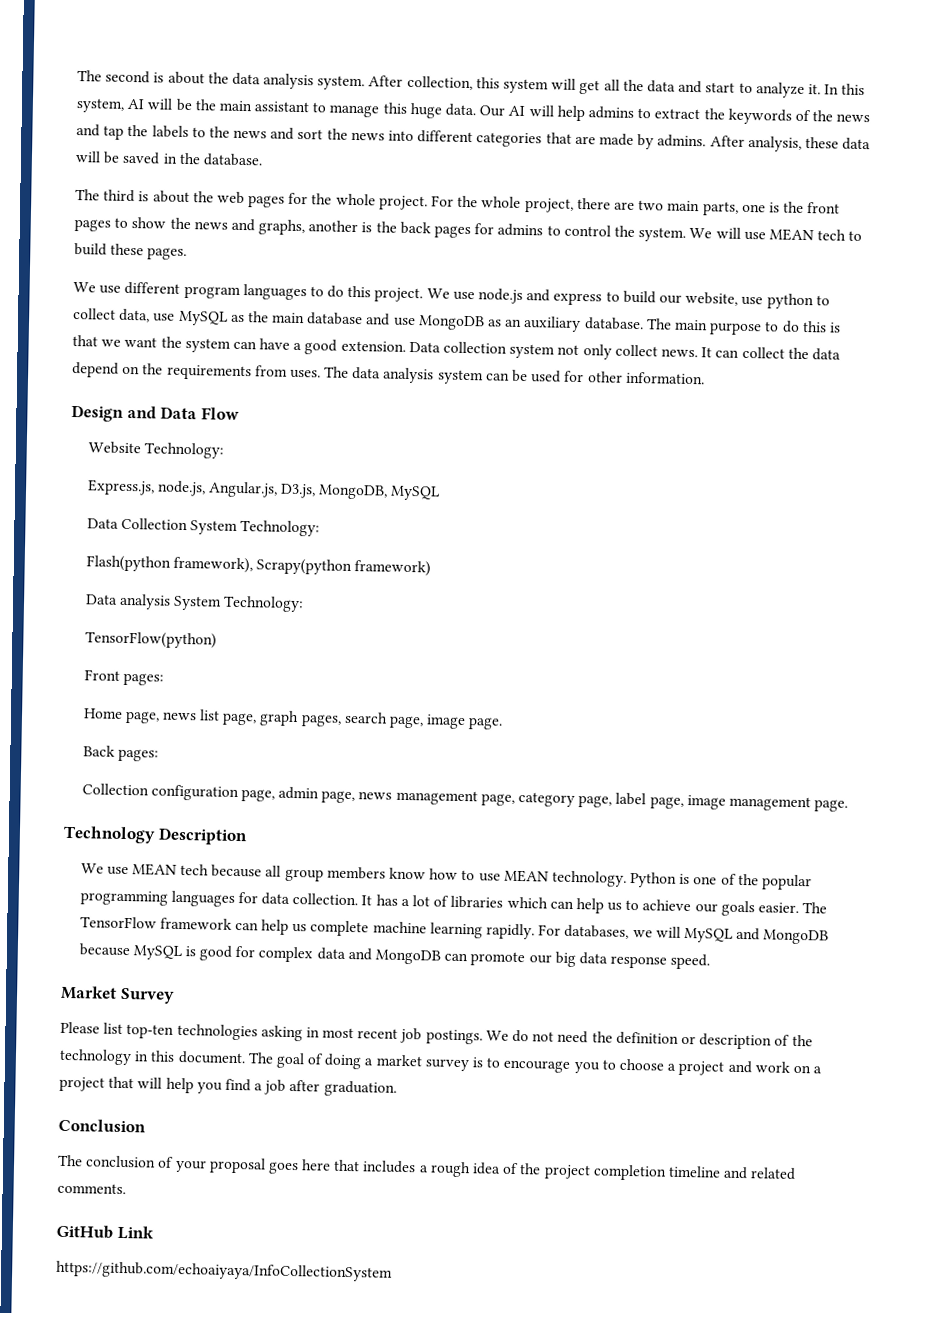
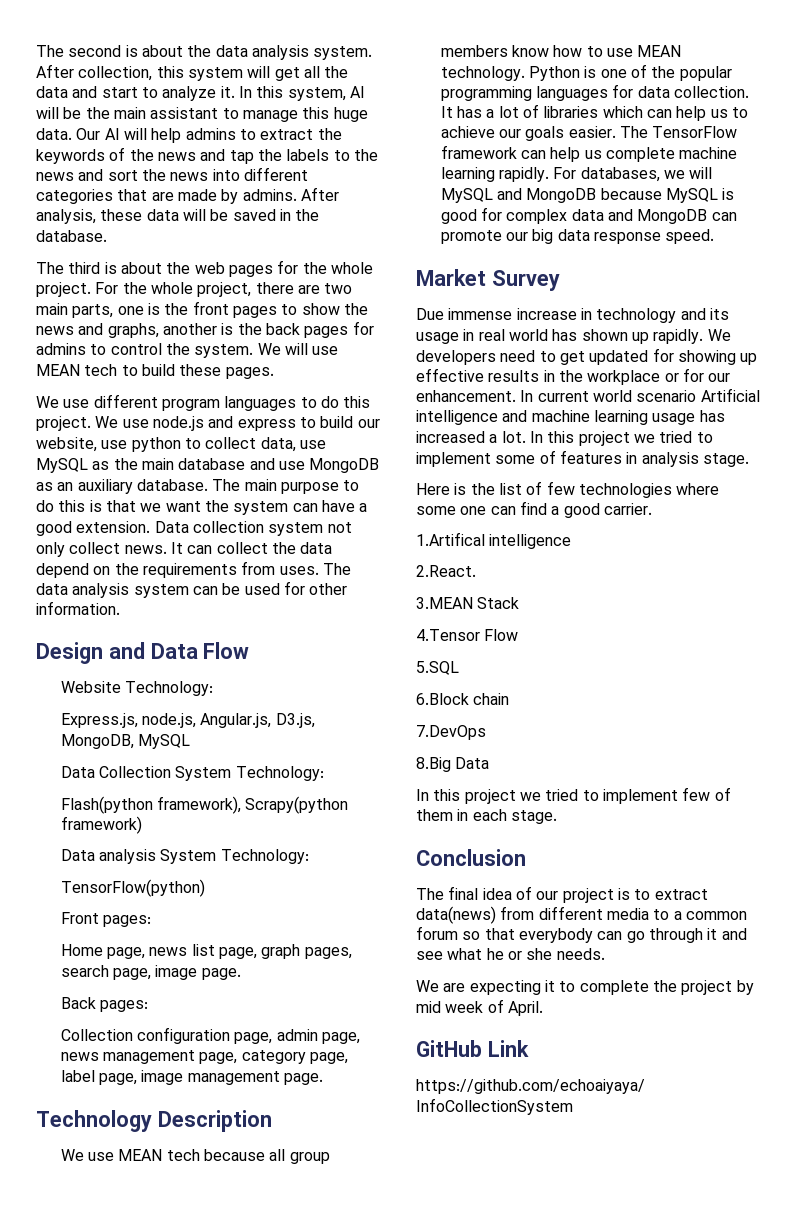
- Please list top-ten technologies asking in most recent job postings. We do not need the definition or description of the technology in this document. The goal of doing a market survey is to encourage you to choose a project and work on a project that will help you find a job after graduation.
+ Due immense increase in technology and its usage in real world has shown up rapidly. We developers need to get updated for showing up effective results in the workplace or for our enhancement. In current world scenario Artificial intelligence and machine learning usage has increased a lot. In this project we tried to implement some of features in analysis stage.
+ Here is the list of few technologies where some one can find a good carrier.
+ 1.Artifical intelligence
+ 2.React.
+ 3.MEAN Stack
+ 4.Tensor Flow
+ 5.SQL
+ 6.Block chain
+ 7.DevOps
+ 8.Big Data
+ In this project we tried to implement few of them in each stage.
  Conclusion
- The conclusion of your proposal goes here that includes a rough idea of the project completion timeline and related comments.
+ The final idea of our project is to extract data(news) from different media to a common forum so that everybody can go through it and see what he or she needs.
+ We are expecting it to complete the project by mid week of April.

